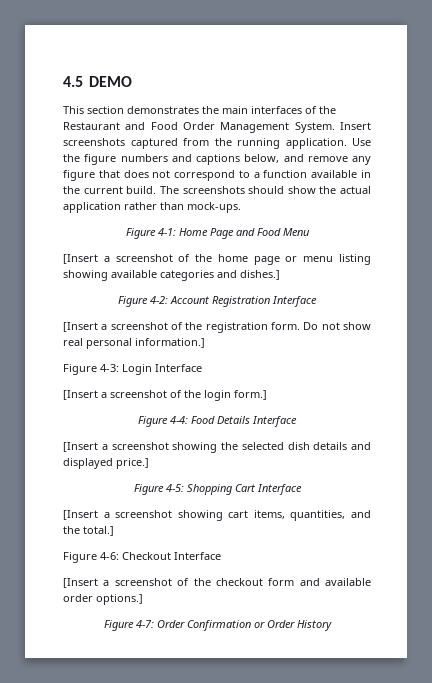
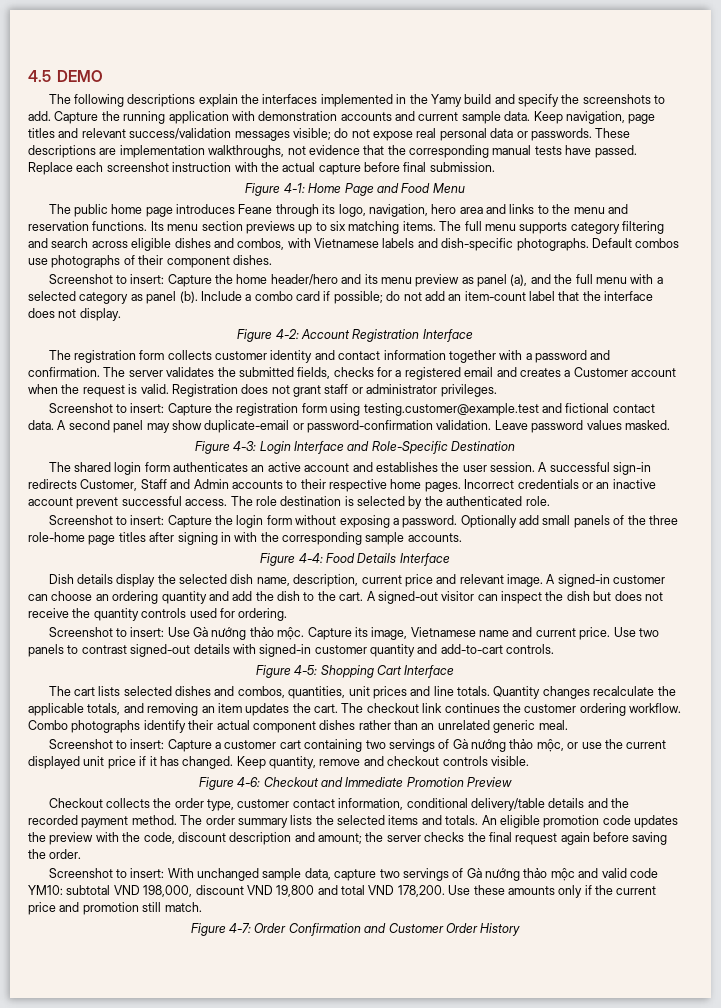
- This section demonstrates the main interfaces of the Restaurant and Food Order Management System. Insert screenshots captured from the running application. Use the figure numbers and captions below, and remove any figure that does not correspond to a function available in the current build. The screenshots should show the actual application rather than mock-ups.
+ The following descriptions explain the interfaces implemented in the Yamy build and specify the screenshots to add. Capture the running application with demonstration accounts and current sample data. Keep navigation, page titles and relevant success/validation messages visible; do not expose real personal data or passwords. These descriptions are implementation walkthroughs, not evidence that the corresponding manual tests have passed. Replace each screenshot instruction with the actual capture before final submission.
- [Insert a screenshot of the home page or menu listing showing available categories and dishes.]
+ The public home page introduces Feane through its logo, navigation, hero area and links to the menu and reservation functions. Its menu section previews up to six matching items. The full menu supports category filtering and search across eligible dishes and combos, with Vietnamese labels and dish-specific photographs. Default combos use photographs of their component dishes.
+ Screenshot to insert: Capture the home header/hero and its menu preview as panel (a), and the full menu with a selected category as panel (b). Include a combo card if possible; do not add an item-count label that the interface does not display.
- [Insert a screenshot of the registration form. Do not show real personal information.]
- Figure 4-3: Login Interface
- [Insert a screenshot of the login form.]
+ The registration form collects customer identity and contact information together with a password and confirmation. The server validates the submitted fields, checks for a registered email and creates a Customer account when the request is valid. Registration does not grant staff or administrator privileges.
+ Screenshot to insert: Capture the registration form using testing.customer@example.test and fictional contact data. A second panel may show duplicate-email or password-confirmation validation. Leave password values masked.
+ Figure 4-3: Login Interface and Role-Specific Destination
+ The shared login form authenticates an active account and establishes the user session. A successful sign-in redirects Customer, Staff and Admin accounts to their respective home pages. Incorrect credentials or an inactive account prevent successful access. The role destination is selected by the authenticated role.
+ Screenshot to insert: Capture the login form without exposing a password. Optionally add small panels of the three role-home page titles after signing in with the corresponding sample accounts.
- [Insert a screenshot showing the selected dish details and displayed price.]
+ Dish details display the selected dish name, description, current price and relevant image. A signed-in customer can choose an ordering quantity and add the dish to the cart. A signed-out visitor can inspect the dish but does not receive the quantity controls used for ordering.
+ Screenshot to insert: Use Gà nướng thảo mộc. Capture its image, Vietnamese name and current price. Use two panels to contrast signed-out details with signed-in customer quantity and add-to-cart controls.
- [Insert a screenshot showing cart items, quantities, and the total.]
- Figure 4-6: Checkout Interface
- [Insert a screenshot of the checkout form and available order options.]
+ The cart lists selected dishes and combos, quantities, unit prices and line totals. Quantity changes recalculate the applicable totals, and removing an item updates the cart. The checkout link continues the customer ordering workflow. Combo photographs identify their actual component dishes rather than an unrelated generic meal.
+ Screenshot to insert: Capture a customer cart containing two servings of Gà nướng thảo mộc, or use the current displayed unit price if it has changed. Keep quantity, remove and checkout controls visible.
+ Figure 4-6: Checkout and Immediate Promotion Preview
+ Checkout collects the order type, customer contact information, conditional delivery/table details and the recorded payment method. The order summary lists the selected items and totals. An eligible promotion code updates the preview with the code, discount description and amount; the server checks the final request again before saving the order.
+ Screenshot to insert: With unchanged sample data, capture two servings of Gà nướng thảo mộc and valid code YM10: subtotal VND 198,000, discount VND 19,800 and total VND 178,200. Use these amounts only if the current price and promotion still match.
- Figure 4-7: Order Confirmation or Order History
+ Figure 4-7: Order Confirmation and Customer Order History

